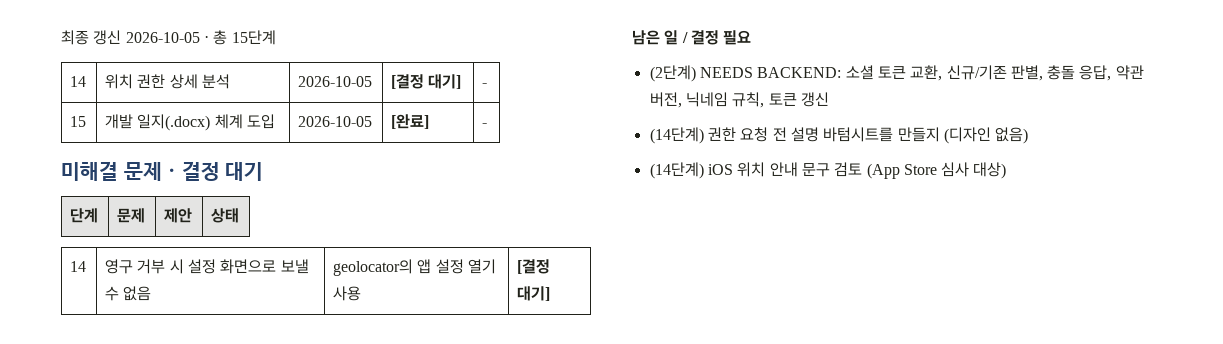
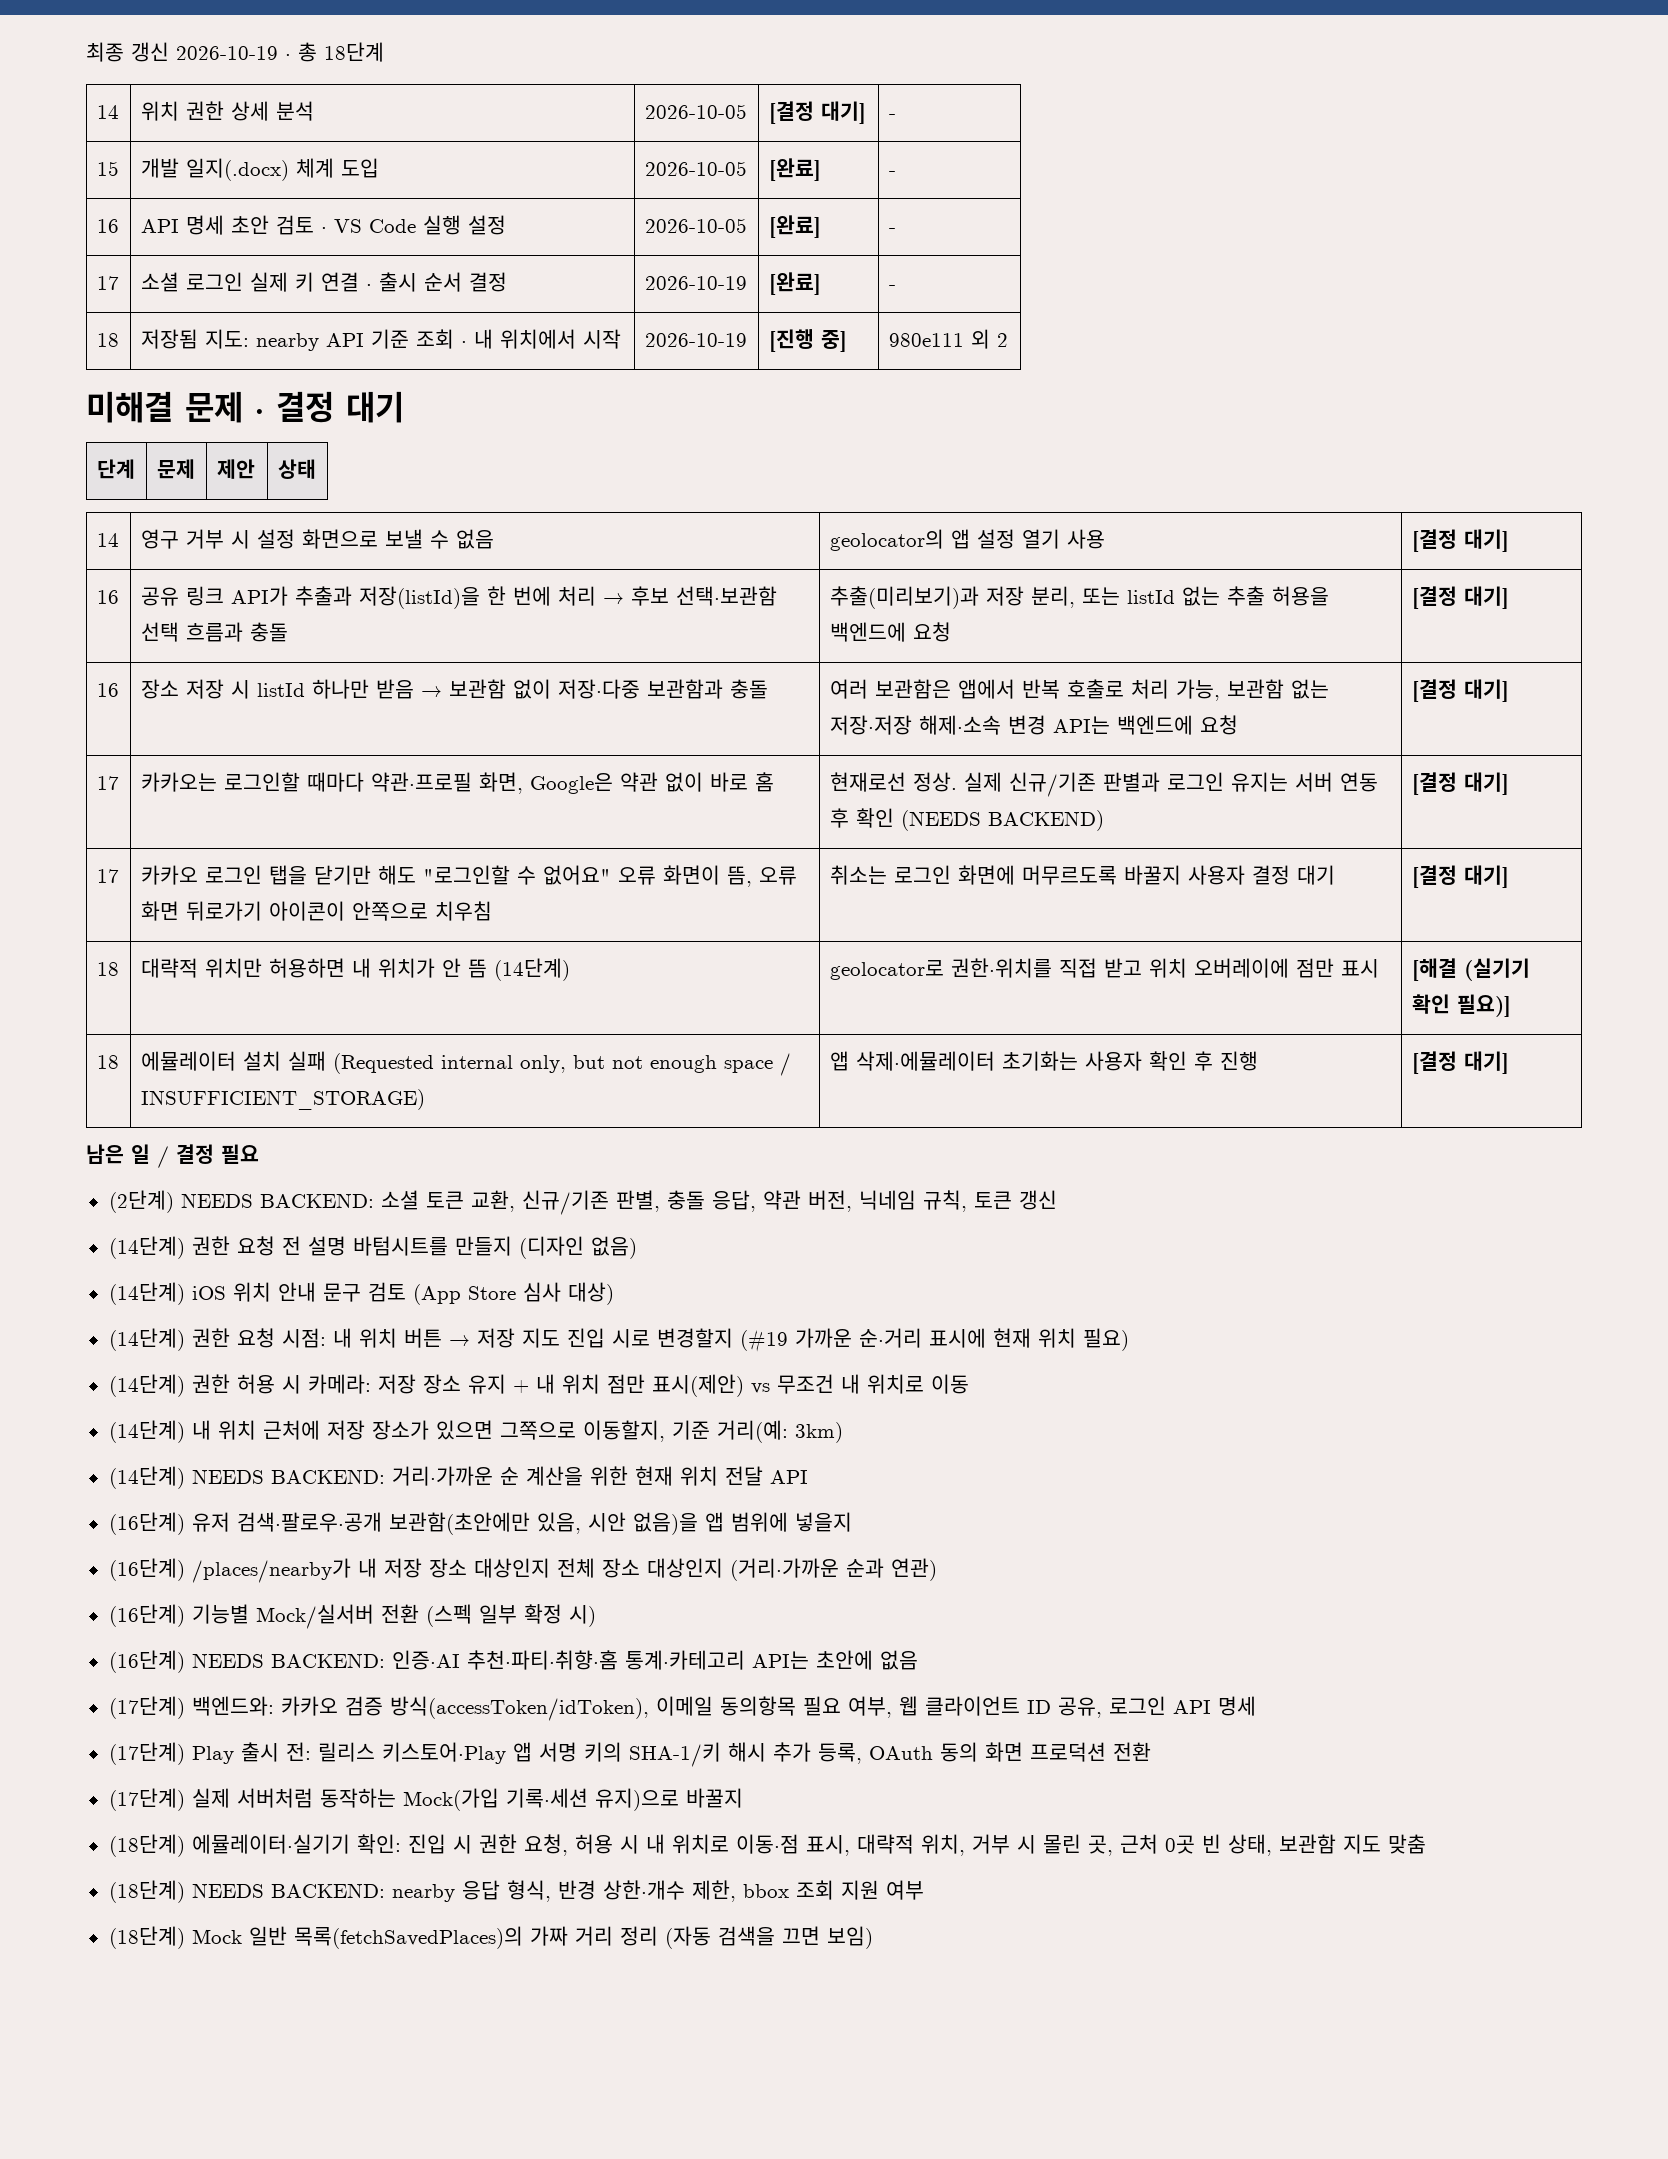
- 최종 갱신 2026-10-05 · 총 15단계
+ 최종 갱신 2026-10-19 · 총 18단계
+ 16 | API 명세 초안 검토 · VS Code 실행 설정 | 2026-10-05 | [완료] | -
+ 17 | 소셜 로그인 실제 키 연결 · 출시 순서 결정 | 2026-10-19 | [완료] | -
+ 18 | 저장됨 지도: nearby API 기준 조회 · 내 위치에서 시작 | 2026-10-19 | [진행 중] | 980e111 외 2
+ 16 | 공유 링크 API가 추출과 저장(listId)을 한 번에 처리 → 후보 선택·보관함 선택 흐름과 충돌 | 추출(미리보기)과 저장 분리, 또는 listId 없는 추출 허용을 백엔드에 요청 | [결정 대기]
+ 16 | 장소 저장 시 listId 하나만 받음 → 보관함 없이 저장·다중 보관함과 충돌 | 여러 보관함은 앱에서 반복 호출로 처리 가능, 보관함 없는 저장·저장 해제·소속 변경 API는 백엔드에 요청 | [결정 대기]
+ 17 | 카카오는 로그인할 때마다 약관·프로필 화면, Google은 약관 없이 바로 홈 | 현재로선 정상. 실제 신규/기존 판별과 로그인 유지는 서버 연동 후 확인 (NEEDS BACKEND) | [결정 대기]
+ 17 | 카카오 로그인 탭을 닫기만 해도 "로그인할 수 없어요" 오류 화면이 뜸, 오류 화면 뒤로가기 아이콘이 안쪽으로 치우침 | 취소는 로그인 화면에 머무르도록 바꿀지 사용자 결정 대기 | [결정 대기]
+ 18 | 대략적 위치만 허용하면 내 위치가 안 뜸 (14단계) | geolocator로 권한·위치를 직접 받고 위치 오버레이에 점만 표시 | [해결 (실기기 확인 필요)]
+ 18 | 에뮬레이터 설치 실패 (Requested internal only, but not enough space / INSUFFICIENT_STORAGE) | 앱 삭제·에뮬레이터 초기화는 사용자 확인 후 진행 | [결정 대기]
+ (14단계) 권한 요청 시점: 내 위치 버튼 → 저장 지도 진입 시로 변경할지 (#19 가까운 순·거리 표시에 현재 위치 필요)
+ (14단계) 권한 허용 시 카메라: 저장 장소 유지 + 내 위치 점만 표시(제안) vs 무조건 내 위치로 이동
+ (14단계) 내 위치 근처에 저장 장소가 있으면 그쪽으로 이동할지, 기준 거리(예: 3km)
+ (14단계) NEEDS BACKEND: 거리·가까운 순 계산을 위한 현재 위치 전달 API
+ (16단계) 유저 검색·팔로우·공개 보관함(초안에만 있음, 시안 없음)을 앱 범위에 넣을지
+ (16단계) /places/nearby가 내 저장 장소 대상인지 전체 장소 대상인지 (거리·가까운 순과 연관)
+ (16단계) 기능별 Mock/실서버 전환 (스펙 일부 확정 시)
+ (16단계) NEEDS BACKEND: 인증·AI 추천·파티·취향·홈 통계·카테고리 API는 초안에 없음
+ (17단계) 백엔드와: 카카오 검증 방식(accessToken/idToken), 이메일 동의항목 필요 여부, 웹 클라이언트 ID 공유, 로그인 API 명세
+ (17단계) Play 출시 전: 릴리스 키스토어·Play 앱 서명 키의 SHA-1/키 해시 추가 등록, OAuth 동의 화면 프로덕션 전환
+ (17단계) 실제 서버처럼 동작하는 Mock(가입 기록·세션 유지)으로 바꿀지
+ (18단계) 에뮬레이터·실기기 확인: 진입 시 권한 요청, 허용 시 내 위치로 이동·점 표시, 대략적 위치, 거부 시 몰린 곳, 근처 0곳 빈 상태, 보관함 지도 맞춤
+ (18단계) NEEDS BACKEND: nearby 응답 형식, 반경 상한·개수 제한, bbox 조회 지원 여부
+ (18단계) Mock 일반 목록(fetchSavedPlaces)의 가짜 거리 정리 (자동 검색을 끄면 보임)

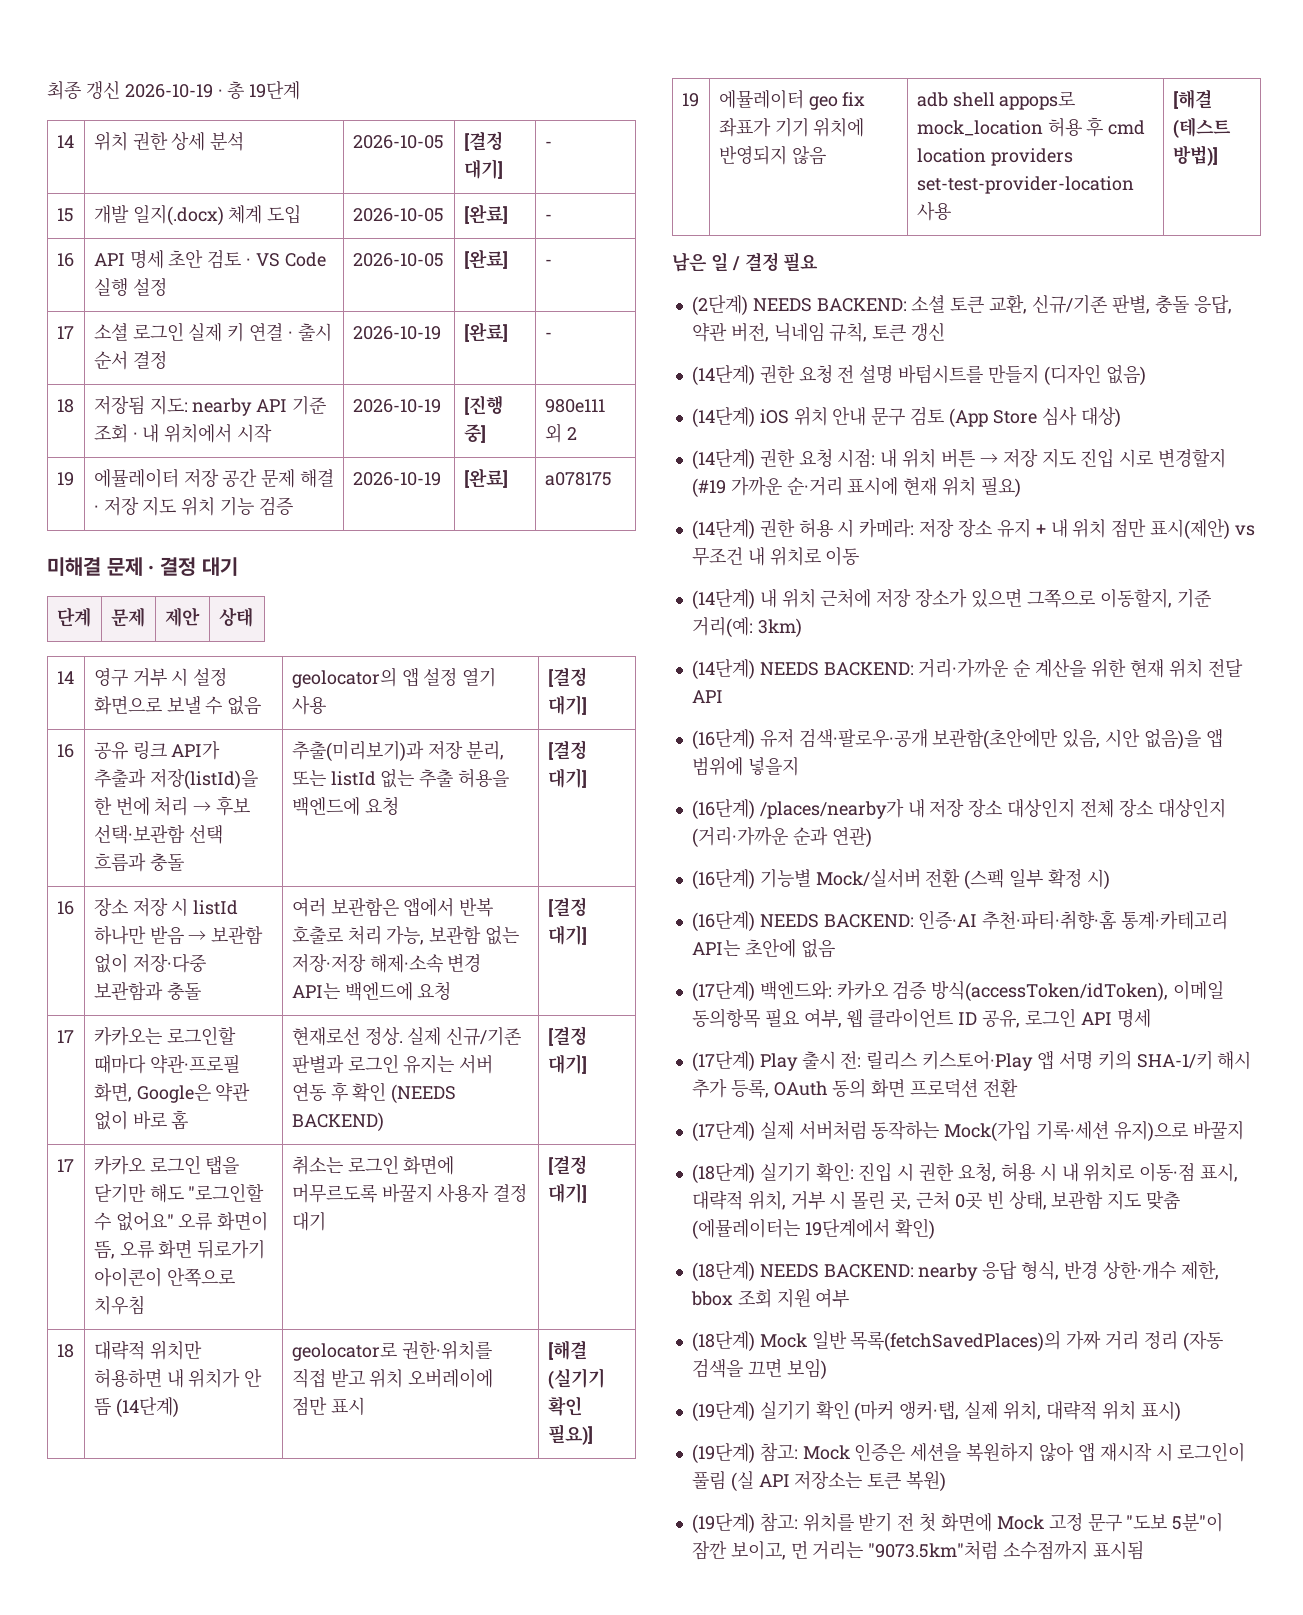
- 최종 갱신 2026-10-19 · 총 18단계
+ 최종 갱신 2026-10-19 · 총 19단계
+ 19 | 에뮬레이터 저장 공간 문제 해결 · 저장 지도 위치 기능 검증 | 2026-10-19 | [완료] | a078175
- 18 | 에뮬레이터 설치 실패 (Requested internal only, but not enough space / INSUFFICIENT_STORAGE) | 앱 삭제·에뮬레이터 초기화는 사용자 확인 후 진행 | [결정 대기]
+ 19 | 에뮬레이터 geo fix 좌표가 기기 위치에 반영되지 않음 | adb shell appops로 mock_location 허용 후 cmd location providers set-test-provider-location 사용 | [해결 (테스트 방법)]
- (18단계) 에뮬레이터·실기기 확인: 진입 시 권한 요청, 허용 시 내 위치로 이동·점 표시, 대략적 위치, 거부 시 몰린 곳, 근처 0곳 빈 상태, 보관함 지도 맞춤
+ (18단계) 실기기 확인: 진입 시 권한 요청, 허용 시 내 위치로 이동·점 표시, 대략적 위치, 거부 시 몰린 곳, 근처 0곳 빈 상태, 보관함 지도 맞춤 (에뮬레이터는 19단계에서 확인)
+ (19단계) 실기기 확인 (마커 앵커·탭, 실제 위치, 대략적 위치 표시)
+ (19단계) 참고: Mock 인증은 세션을 복원하지 않아 앱 재시작 시 로그인이 풀림 (실 API 저장소는 토큰 복원)
+ (19단계) 참고: 위치를 받기 전 첫 화면에 Mock 고정 문구 "도보 5분"이 잠깐 보이고, 먼 거리는 "9073.5km"처럼 소수점까지 표시됨

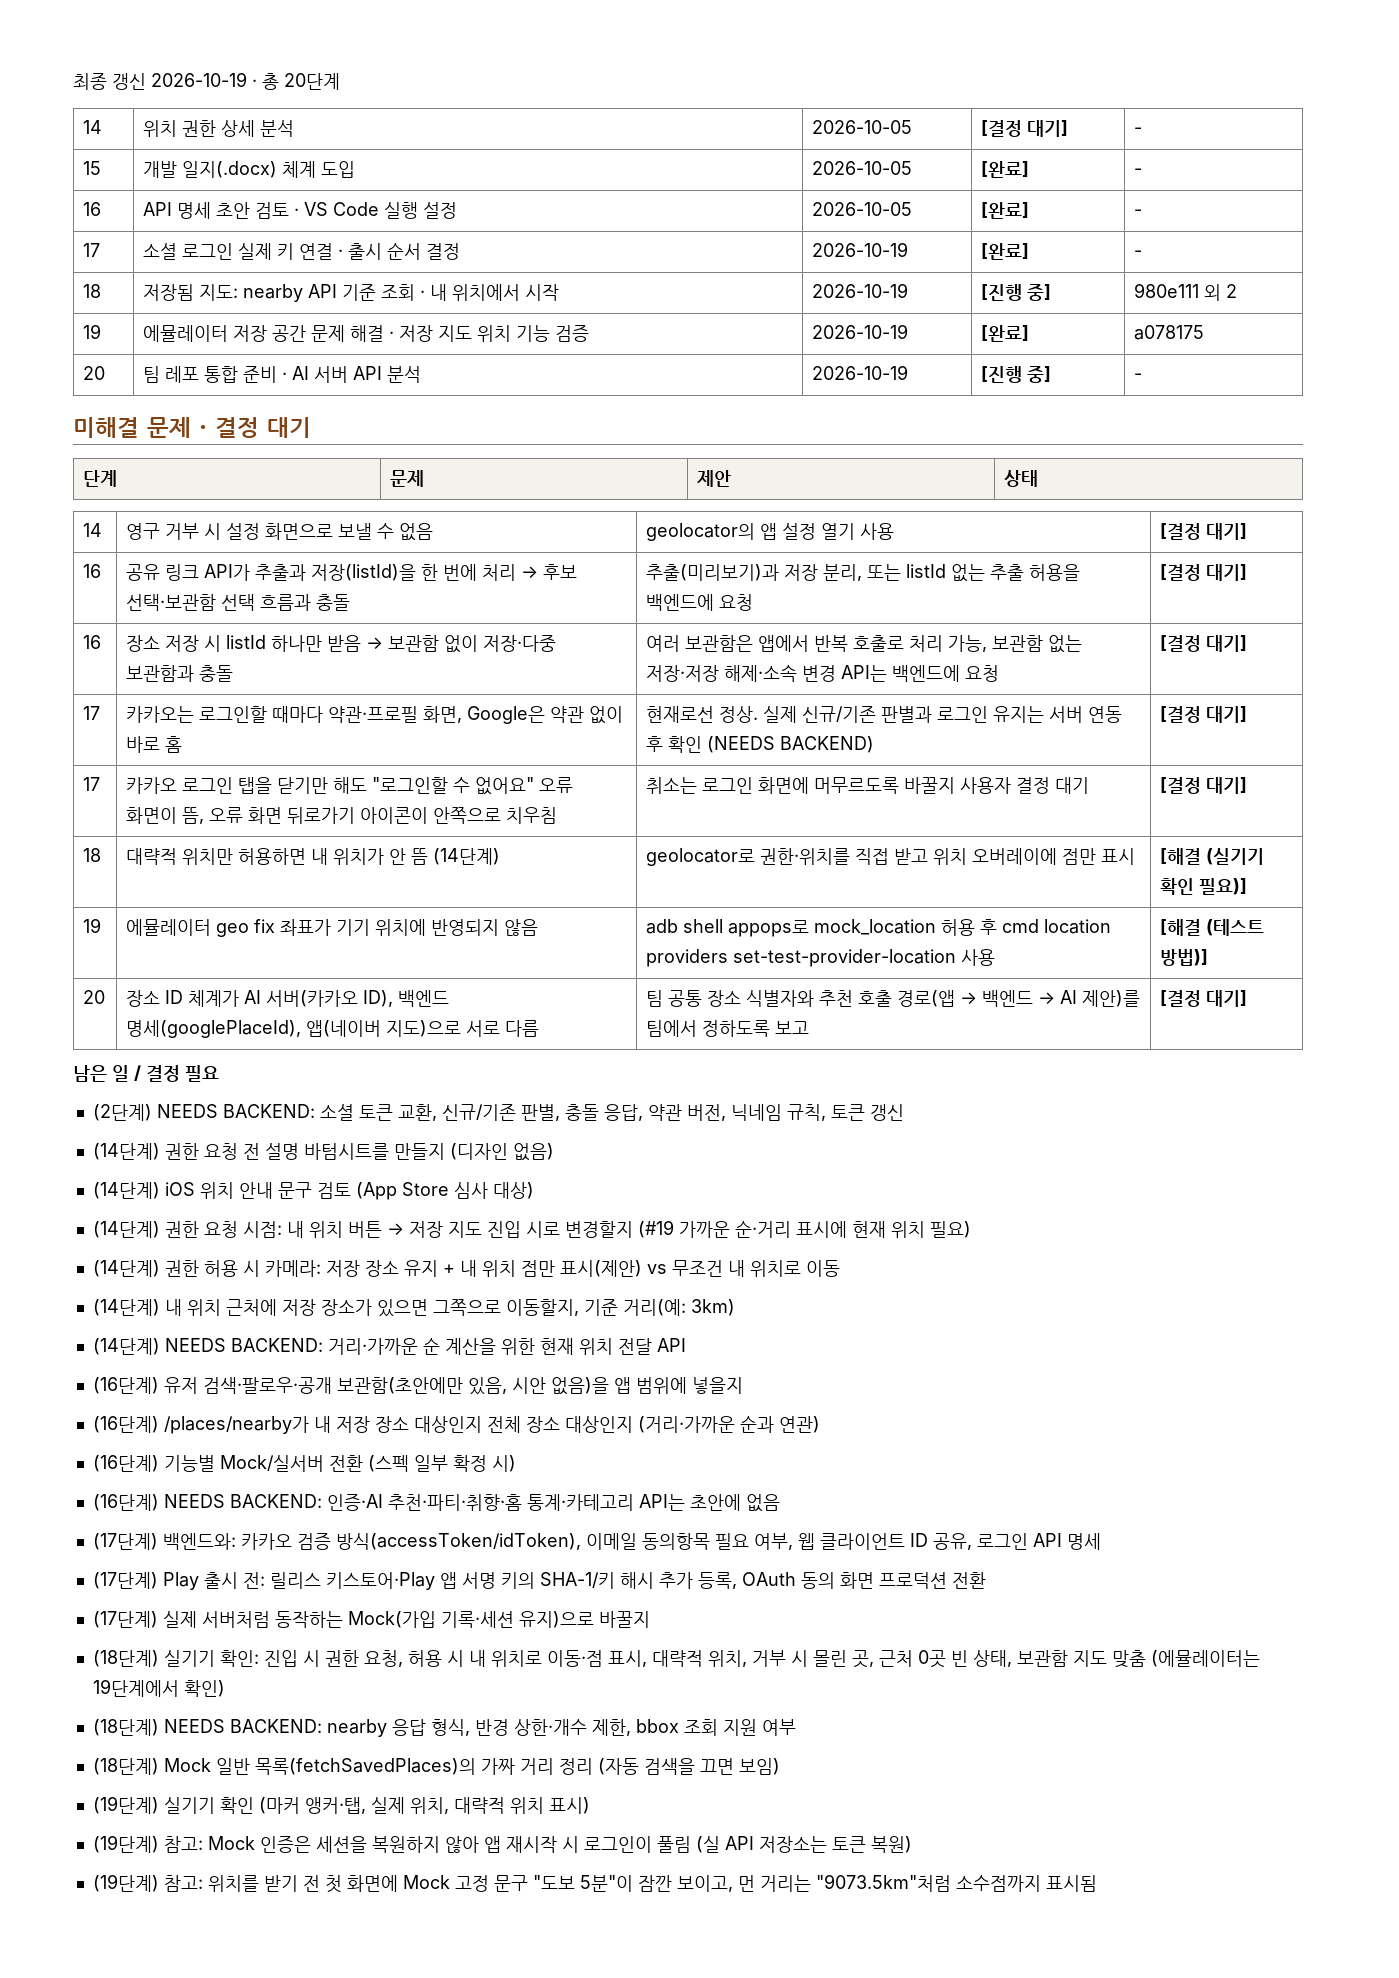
- 최종 갱신 2026-10-19 · 총 19단계
+ 최종 갱신 2026-10-19 · 총 20단계
+ 20 | 팀 레포 통합 준비 · AI 서버 API 분석 | 2026-10-19 | [진행 중] | -
+ 20 | 장소 ID 체계가 AI 서버(카카오 ID), 백엔드 명세(googlePlaceId), 앱(네이버 지도)으로 서로 다름 | 팀 공통 장소 식별자와 추천 호출 경로(앱 → 백엔드 → AI 제안)를 팀에서 정하도록 보고 | [결정 대기]

